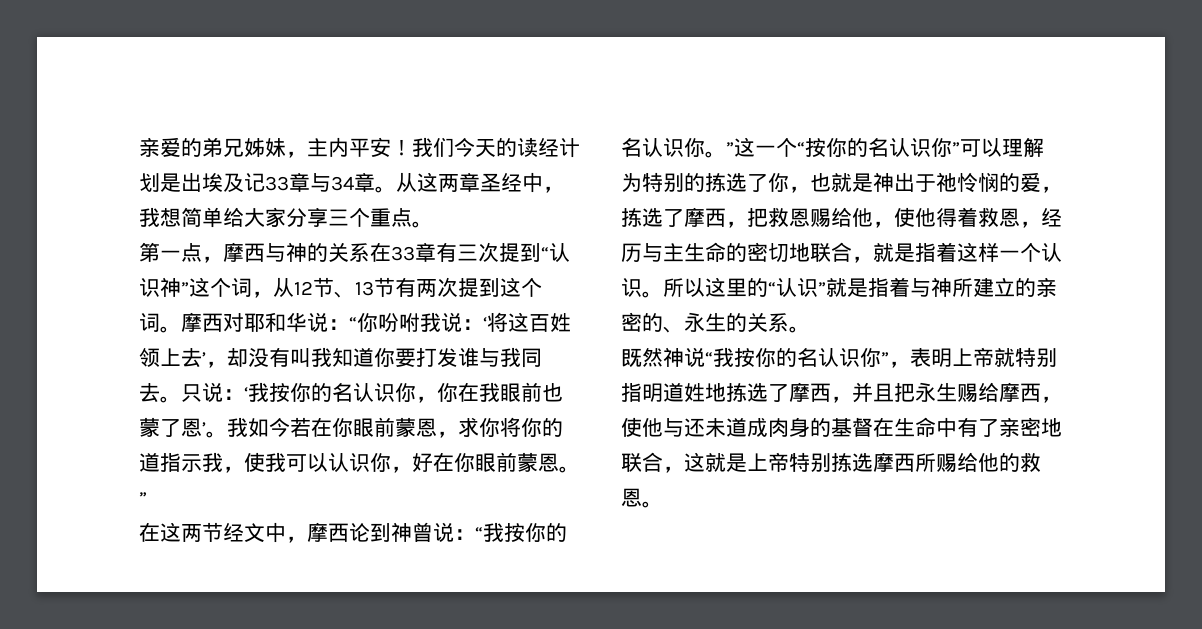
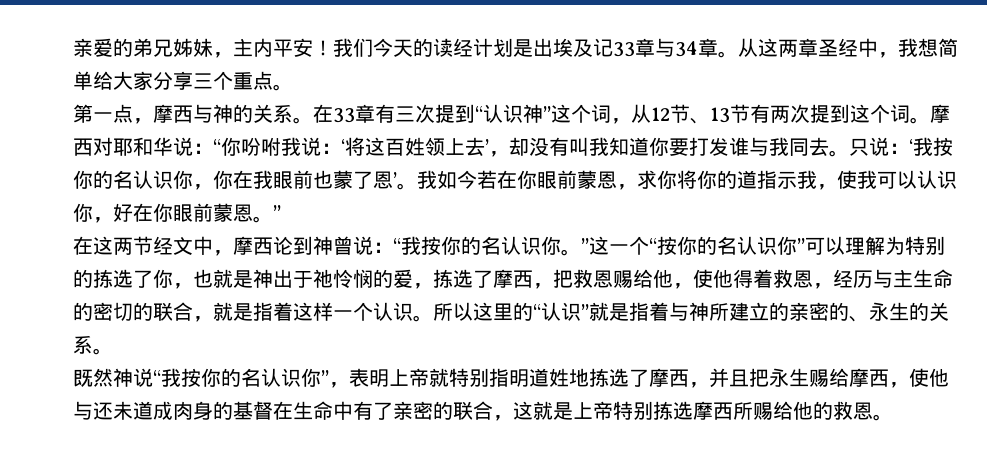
- 第一点，摩西与神的关系在33章有三次提到“认识神”这个词，从12节、13节有两次提到这个词。
+ 第一点，摩西与神的关系。在33章有三次提到“认识神”这个词，从12节、13节有两次提到这个词。
- 在这两节经文中，摩西论到神曾说：“我按你的名认识你。”这一个“按你的名认识你”可以理解为特别的拣选了你，也就是神出于祂怜悯的爱，拣选了摩西，把救恩赐给他，使他得着救恩，经历与主生命的密切地联合，就是指着这样一个认识。
+ 在这两节经文中，摩西论到神曾说：“我按你的名认识你。”这一个“按你的名认识你”可以理解为特别的拣选了你，也就是神出于祂怜悯的爱，拣选了摩西，把救恩赐给他，使他得着救恩，经历与主生命的密切的联合，就是指着这样一个认识。
- 既然神说“我按你的名认识你”，表明上帝就特别指明道姓地拣选了摩西，并且把永生赐给摩西，使他与还未道成肉身的基督在生命中有了亲密地联合，这就是上帝特别拣选摩西所赐给他的救恩。
+ 既然神说“我按你的名认识你”，表明上帝就特别指明道姓地拣选了摩西，并且把永生赐给摩西，使他与还未道成肉身的基督在生命中有了亲密的联合，这就是上帝特别拣选摩西所赐给他的救恩。

